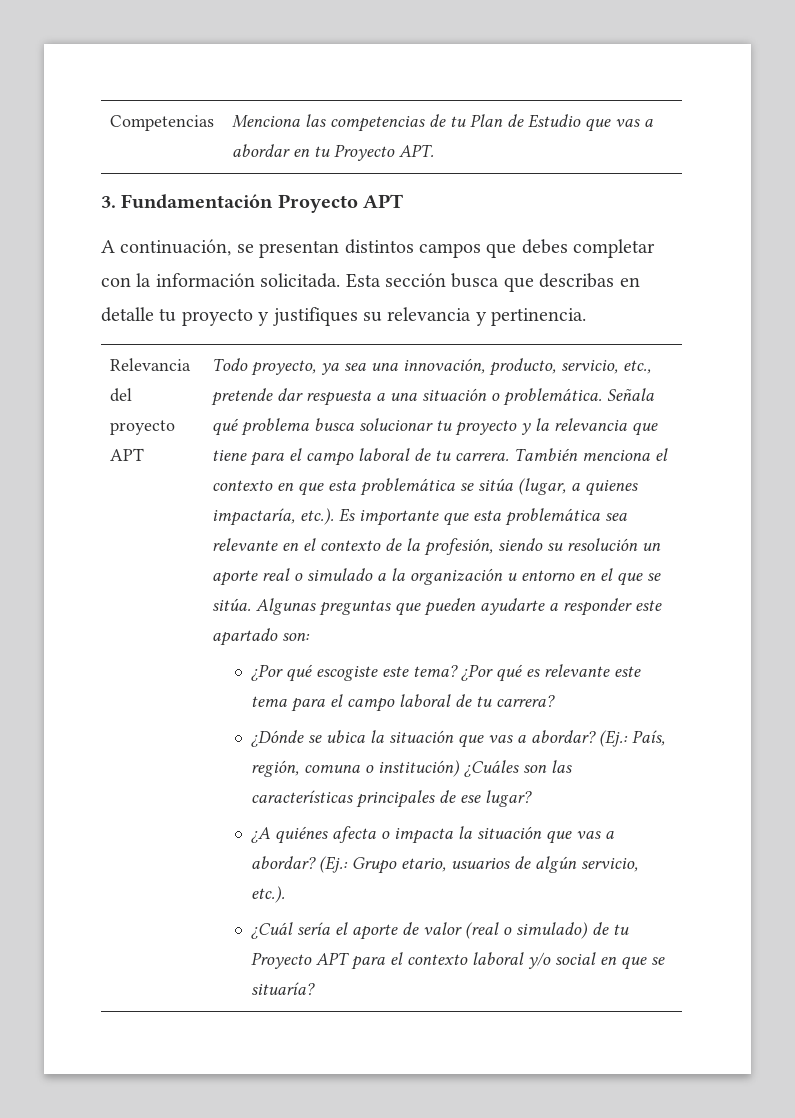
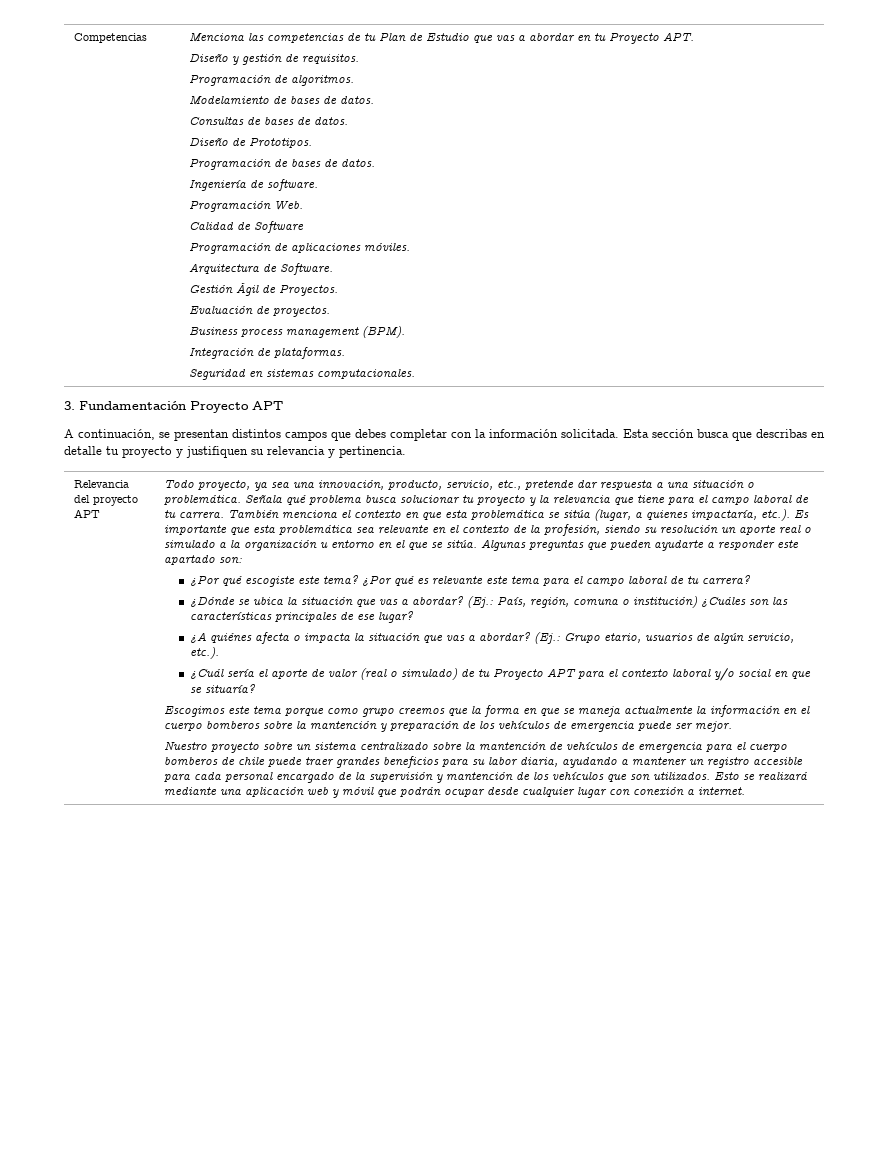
+ Diseño y gestión de requisitos.
+ Programación de algoritmos.
+ Modelamiento de bases de datos.
+ Consultas de bases de datos.
+ Diseño de Prototipos.
+ Programación de bases de datos.
+ Ingeniería de software.
+ Programación Web.
+ Calidad de Software
+ Programación de aplicaciones móviles.
+ Arquitectura de Software.
+ Gestión Ágil de Proyectos.
+ Evaluación de proyectos.
+ Business process management (BPM).
+ Integración de plataformas.
+ Seguridad en sistemas computacionales.
- Esta sección busca que describas en detalle tu proyecto y justifiques su relevancia y pertinencia.
+ Esta sección busca que describas en detalle tu proyecto y justifiquen su relevancia y pertinencia.
+ Escogimos este tema porque como grupo creemos que la forma en que se maneja actualmente la información en el cuerpo bomberos sobre la mantención y preparación de los vehículos de emergencia puede ser mejor.
+ Nuestro proyecto sobre un sistema centralizado sobre la mantención de vehículos de emergencia para el cuerpo bomberos de chile puede traer grandes beneficios para su labor diaria, ayudando a mantener un registro accesible para cada personal encargado de la supervisión y mantención de los vehículos que son utilizados. Esto se realizará mediante una aplicación web y móvil que podrán ocupar desde cualquier lugar con conexión a internet.

